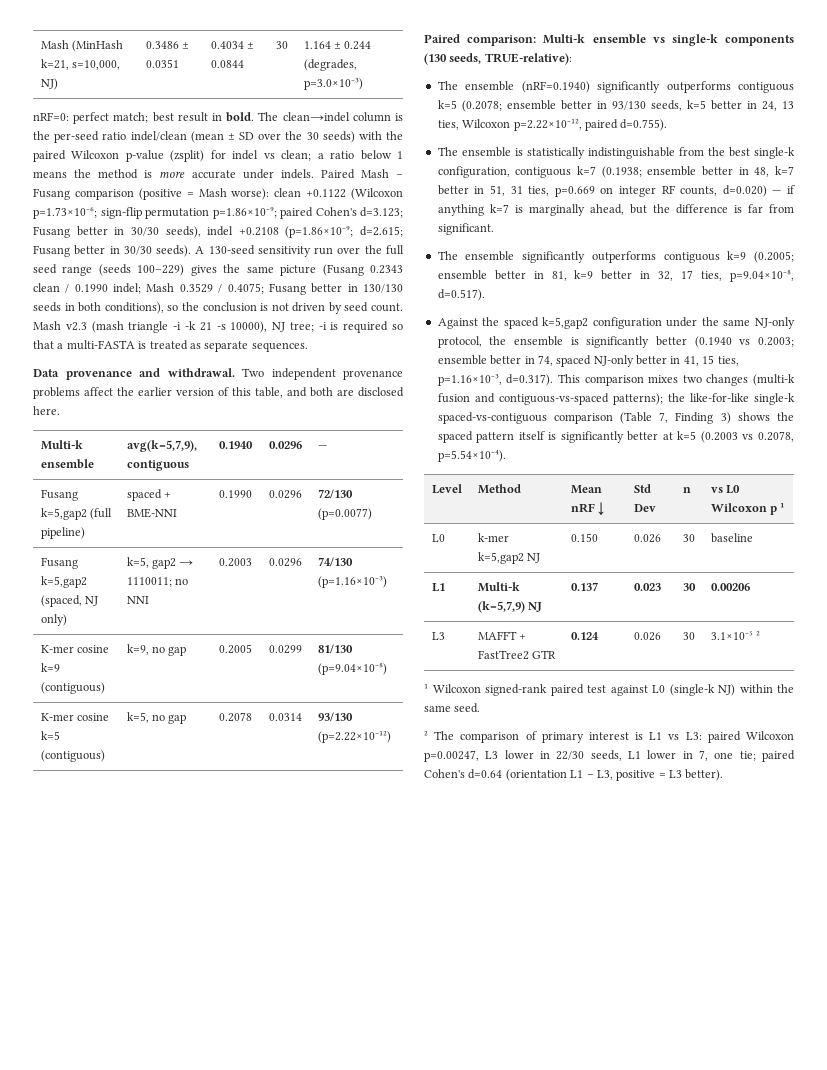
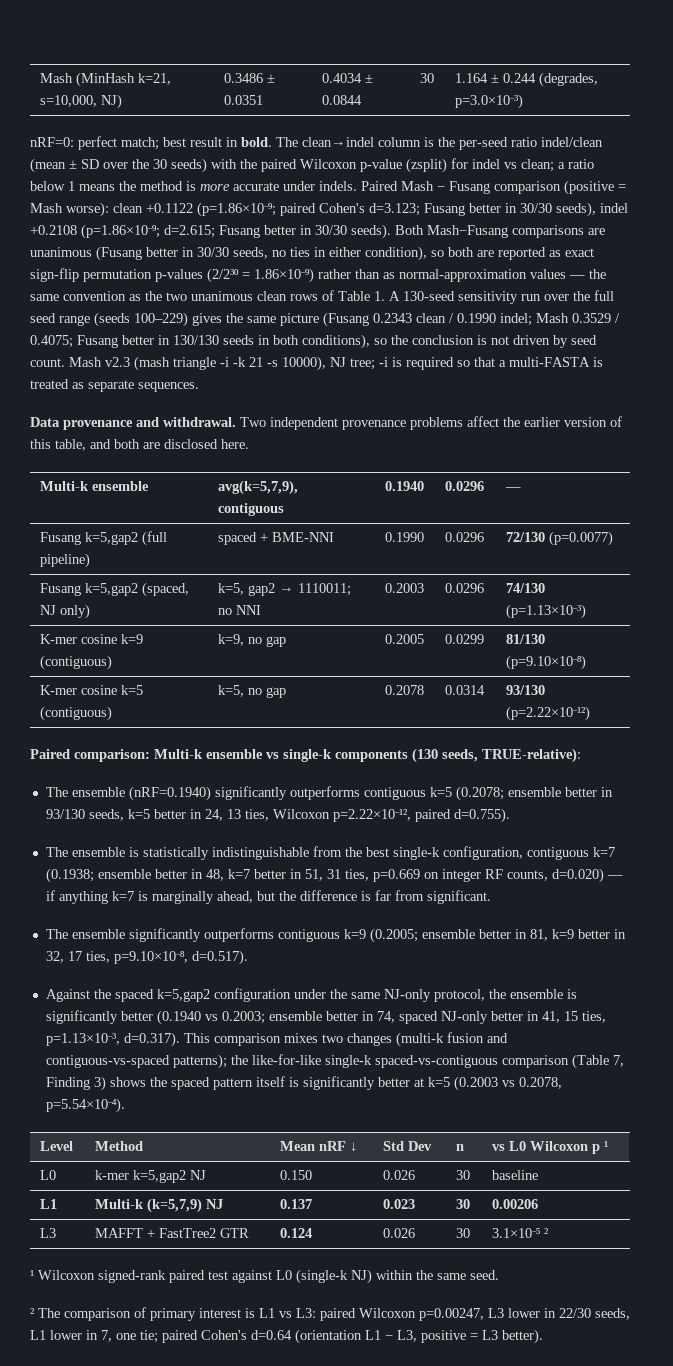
- Paired Mash − Fusang comparison (positive = Mash worse): clean +0.1122 (Wilcoxon p=1.73×10⁻⁶; sign-flip permutation p=1.86×10⁻⁹; paired Cohen's d=3.123; Fusang better in 30/30 seeds), indel +0.2108 (p=1.86×10⁻⁹; d=2.615; Fusang better in 30/30 seeds).
+ Paired Mash − Fusang comparison (positive = Mash worse): clean +0.1122 (p=1.86×10⁻⁹; paired Cohen's d=3.123; Fusang better in 30/30 seeds), indel +0.2108 (p=1.86×10⁻⁹; d=2.615; Fusang better in 30/30 seeds).
- A 130-seed sensitivity run over the full seed range (seeds 100–229) gives the same picture (Fusang 0.2343 clean / 0.1990 indel; Mash 0.3529 / 0.4075; Fusang better in 130/130 seeds in both conditions), so the conclusion is not driven by seed count.
+ Both Mash−Fusang comparisons are unanimous (Fusang better in 30/30 seeds, no ties in either condition), so both are reported as exact sign-flip permutation p-values (2/2³⁰ = 1.86×10⁻⁹) rather than as normal-approximation values — the same convention as the two unanimous clean rows of Table 1. A 130-seed sensitivity run over the full seed range (seeds 100–229) gives the same picture (Fusang 0.2343 clean / 0.1990 indel; Mash 0.3529 / 0.4075; Fusang better in 130/130 seeds in both conditions), so the conclusion is not driven by seed count.
- Fusang k=5,gap2 (spaced, NJ only) | k=5, gap2 → 1110011; no NNI | 0.2003 | 0.0296 | 74/130 (p=1.16×10⁻³)
+ Fusang k=5,gap2 (spaced, NJ only) | k=5, gap2 → 1110011; no NNI | 0.2003 | 0.0296 | 74/130 (p=1.13×10⁻³)
- K-mer cosine k=9 (contiguous) | k=9, no gap | 0.2005 | 0.0299 | 81/130 (p=9.04×10⁻⁸)
+ K-mer cosine k=9 (contiguous) | k=9, no gap | 0.2005 | 0.0299 | 81/130 (p=9.10×10⁻⁸)
- The ensemble significantly outperforms contiguous k=9 (0.2005; ensemble better in 81, k=9 better in 32, 17 ties, p=9.04×10⁻⁸, d=0.517).
+ The ensemble significantly outperforms contiguous k=9 (0.2005; ensemble better in 81, k=9 better in 32, 17 ties, p=9.10×10⁻⁸, d=0.517).
- ensemble better in 74, spaced NJ-only better in 41, 15 ties, p=1.16×10⁻³, d=0.317). This comparison mixes two changes (multi-k fusion and contiguous-vs-spaced patterns);
+ ensemble better in 74, spaced NJ-only better in 41, 15 ties, p=1.13×10⁻³, d=0.317). This comparison mixes two changes (multi-k fusion and contiguous-vs-spaced patterns);

